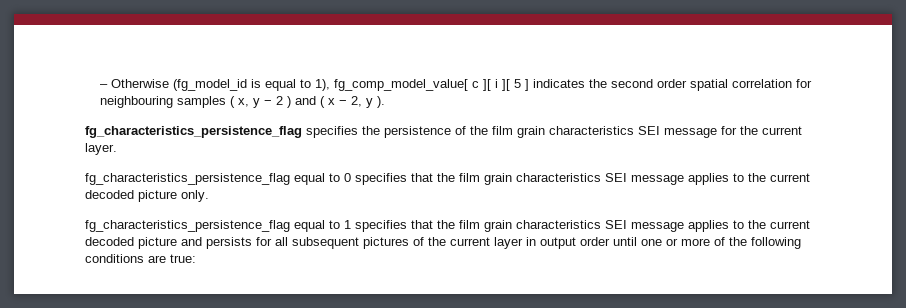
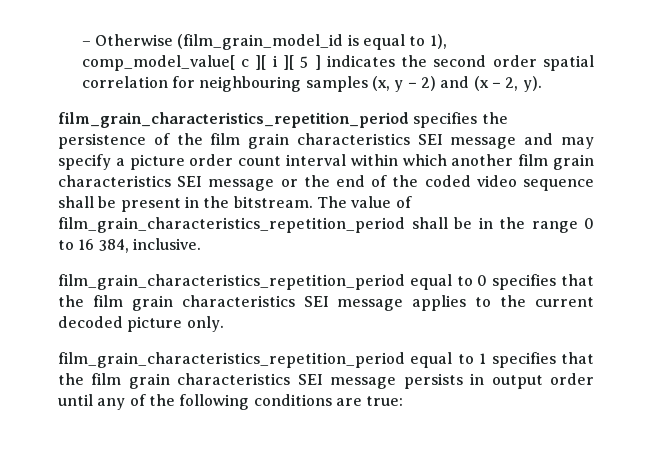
- – Otherwise (fg_model_id is equal to 1), fg_comp_model_value[ c ][ i ][ 5 ] indicates the second order spatial correlation for neighbouring samples ( x, y − 2 ) and ( x − 2, y ).
- fg_characteristics_persistence_flag specifies the persistence of the film grain characteristics SEI message for the current layer.
- fg_characteristics_persistence_flag equal to 0 specifies that the film grain characteristics SEI message applies to the current decoded picture only.
+ – Otherwise (film_grain_model_id is equal to 1), comp_model_value[ c ][ i ][ 5 ] indicates the second order spatial correlation for neighbouring samples (x, y − 2) and (x − 2, y).
+ film_grain_characteristics_repetition_period specifies the persistence of the film grain characteristics SEI message and may specify a picture order count interval within which another film grain characteristics SEI message or the end of the coded video sequence shall be present in the bitstream. The value of film_grain_characteristics_repetition_period shall be in the range 0 to 16 384, inclusive.
+ film_grain_characteristics_repetition_period equal to 0 specifies that the film grain characteristics SEI message applies to the current decoded picture only.
- fg_characteristics_persistence_flag equal to 1 specifies that the film grain characteristics SEI message applies to the current decoded picture and persists for all subsequent pictures of the current layer in output order until one or more of the following conditions are true:
+ film_grain_characteristics_repetition_period equal to 1 specifies that the film grain characteristics SEI message persists in output order until any of the following conditions are true:

